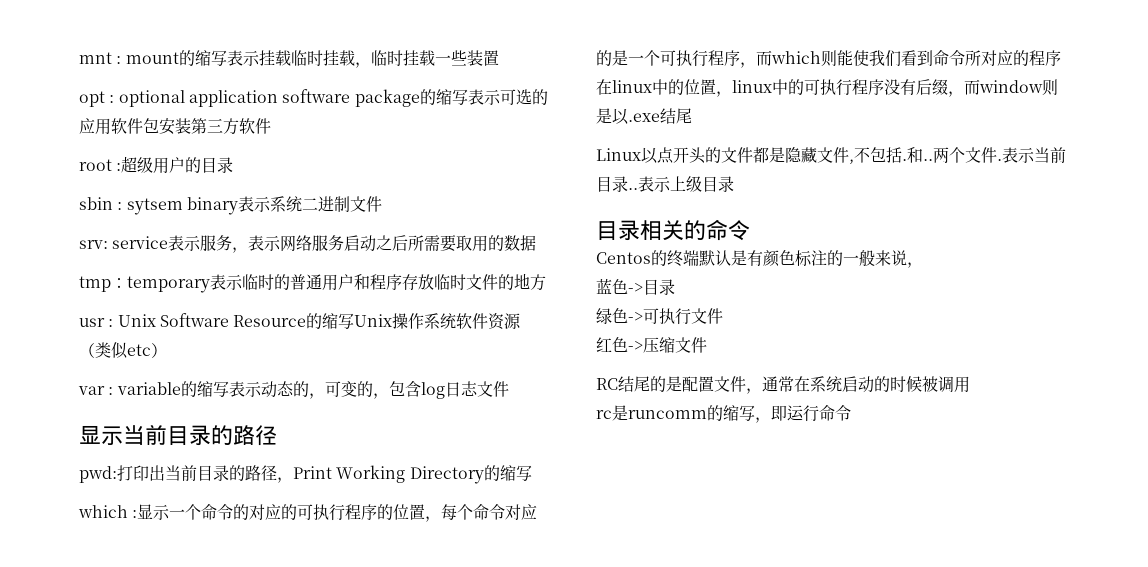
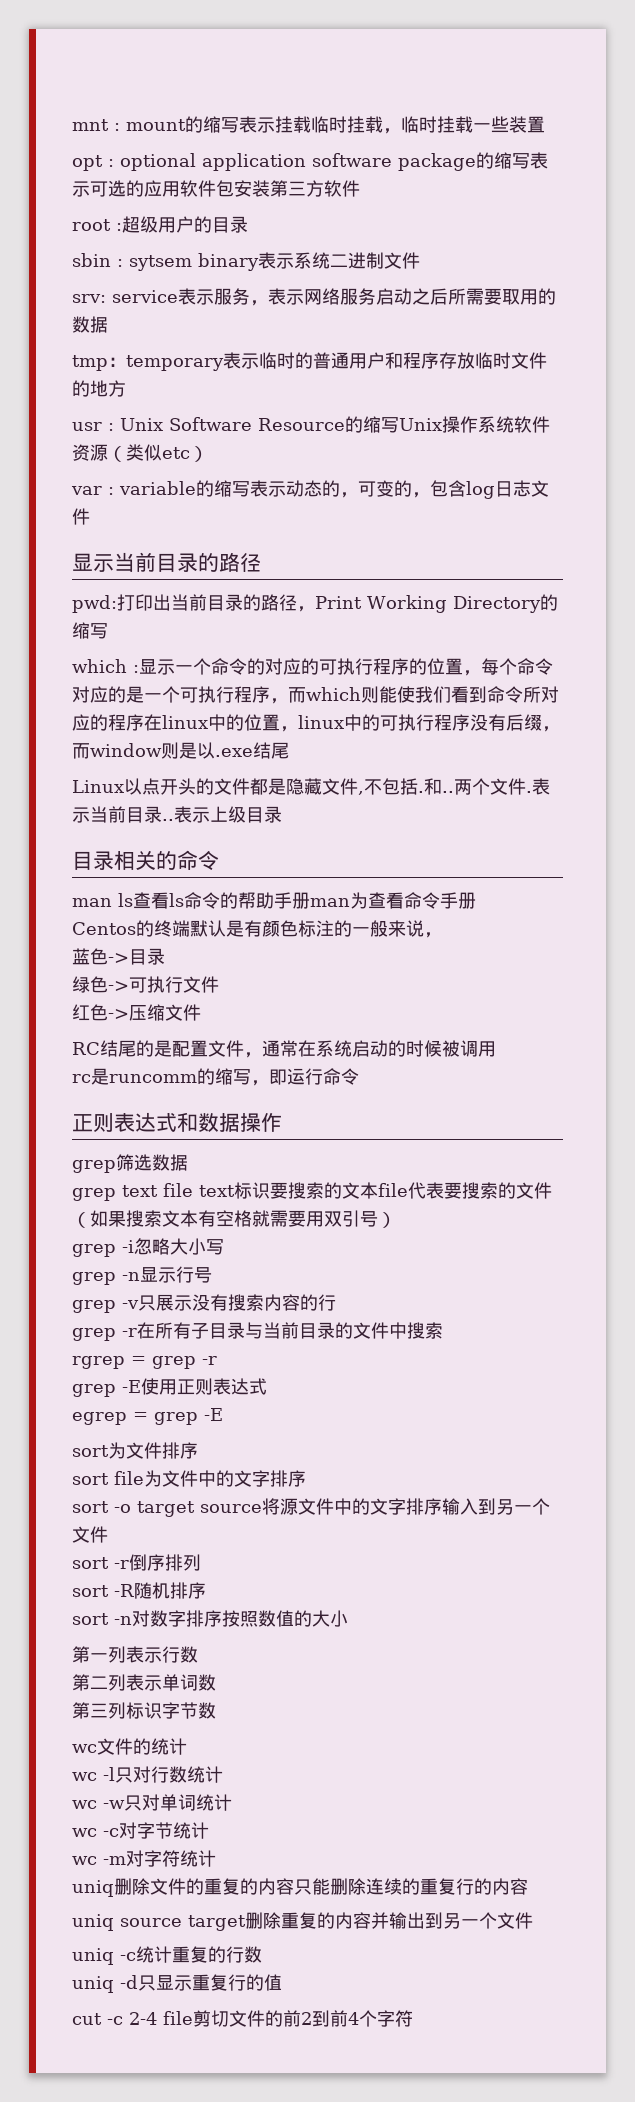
+ man ls查看ls命令的帮助手册man为查看命令手册
+ 正则表达式和数据操作
+ grep筛选数据
+ grep text file text标识要搜索的文本file代表要搜索的文件（如果搜索文本有空格就需要用双引号）
+ grep -i忽略大小写
+ grep -n显示行号
+ grep -v只展示没有搜索内容的行
+ grep -r在所有子目录与当前目录的文件中搜索
+ rgrep = grep -r
+ grep -E使用正则表达式
+ egrep = grep -E
+ sort为文件排序
+ sort file为文件中的文字排序
+ sort -o target source将源文件中的文字排序输入到另一个文件
+ sort -r倒序排列
+ sort -R随机排序
+ sort -n对数字排序按照数值的大小
+ 第一列表示行数
+ 第二列表示单词数
+ 第三列标识字节数
+ wc文件的统计
+ wc -l只对行数统计
+ wc -w只对单词统计
+ wc -c对字节统计
+ wc -m对字符统计
+ uniq删除文件的重复的内容只能删除连续的重复行的内容
+ uniq source target删除重复的内容并输出到另一个文件
+ uniq -c统计重复的行数
+ uniq -d只显示重复行的值
+ cut -c 2-4 file剪切文件的前2到前4个字符

